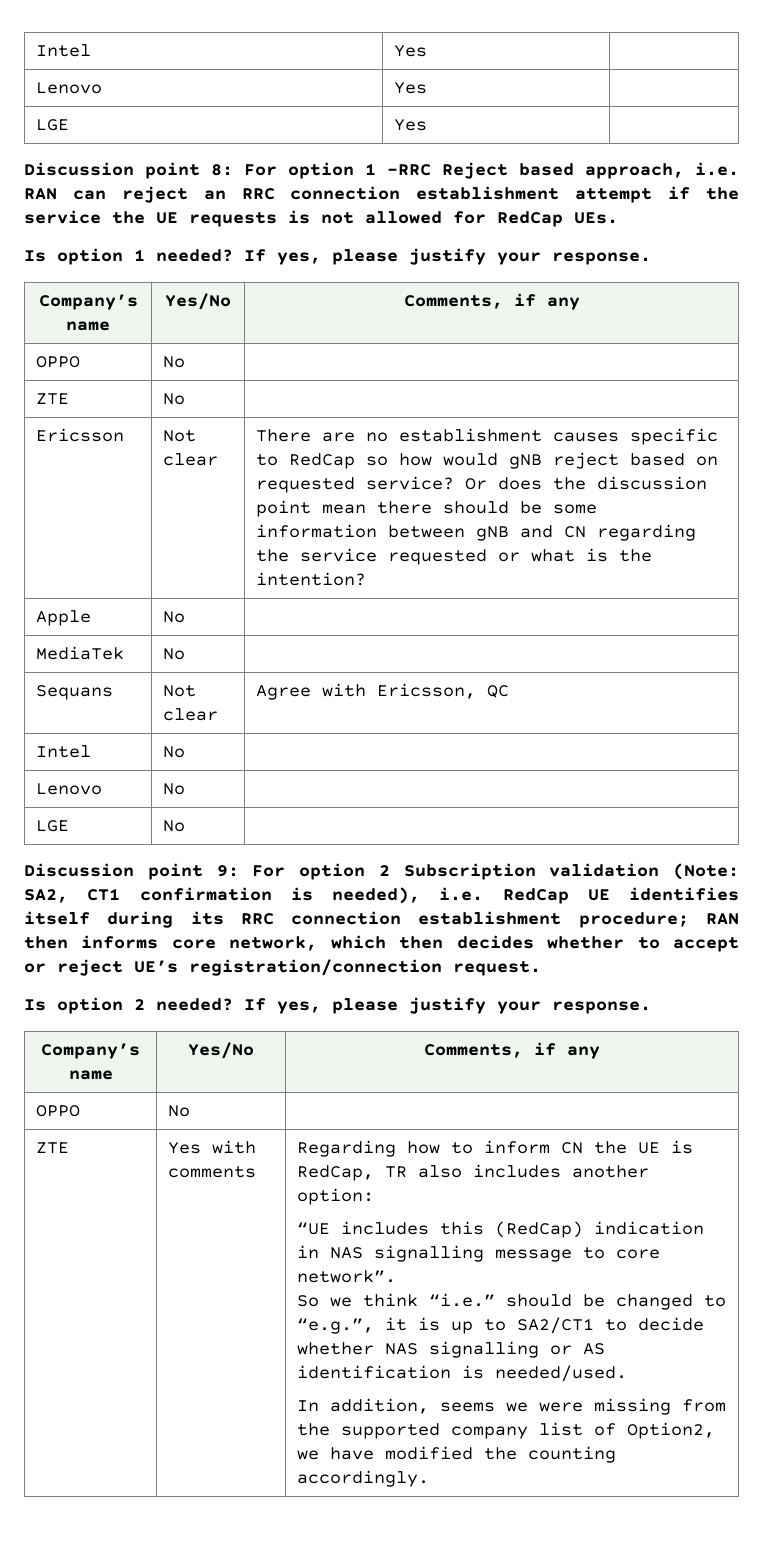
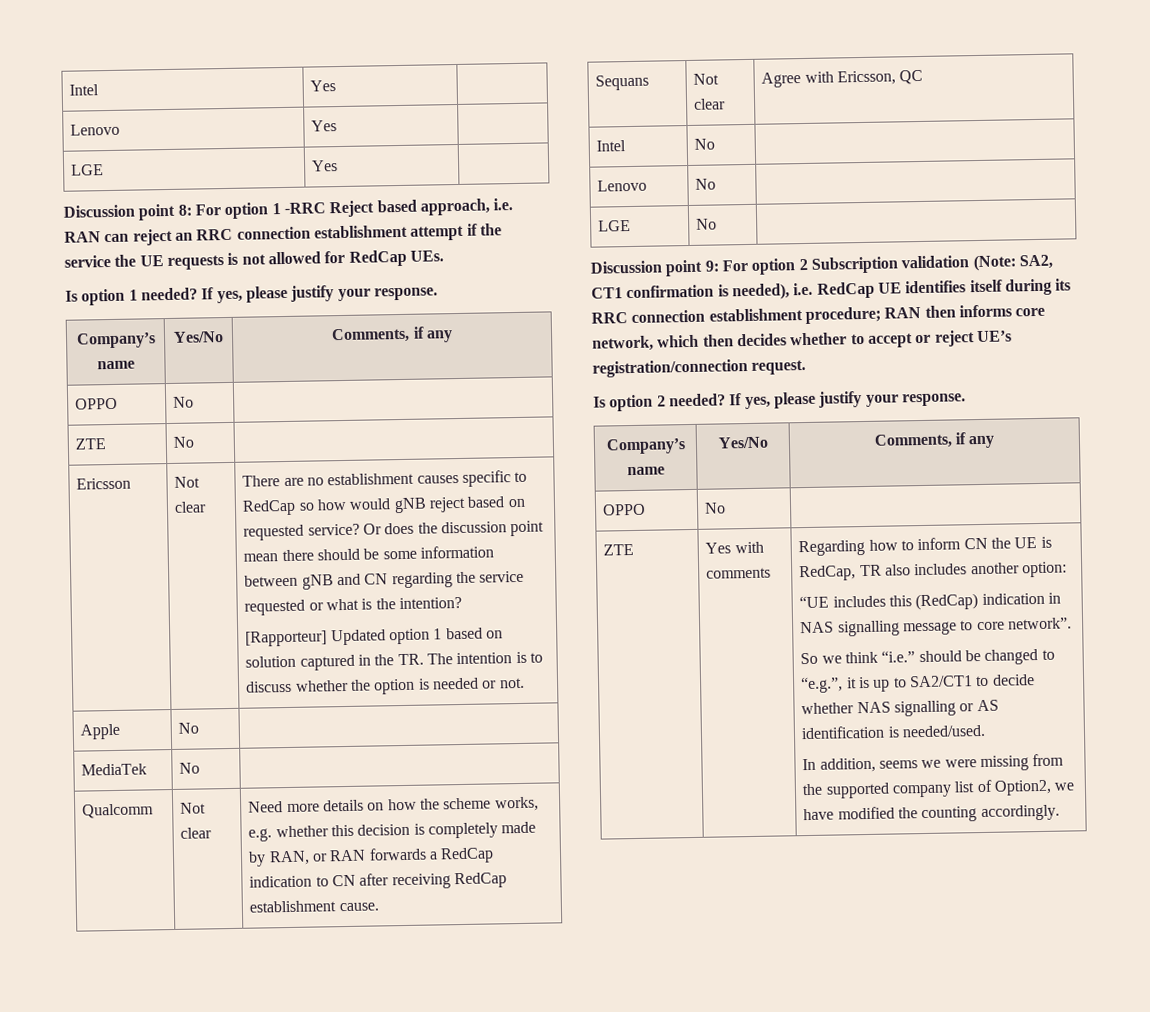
+ [Rapporteur] Updated option 1 based on solution captured in the TR. The intention is to discuss whether the option is needed or not.
  Apple | No |
  MediaTek | No |
+ Qualcomm | Not clear | Need more details on how the scheme works, e.g. whether this decision is completely made by RAN, or RAN forwards a RedCap indication to CN after receiving RedCap establishment cause.

